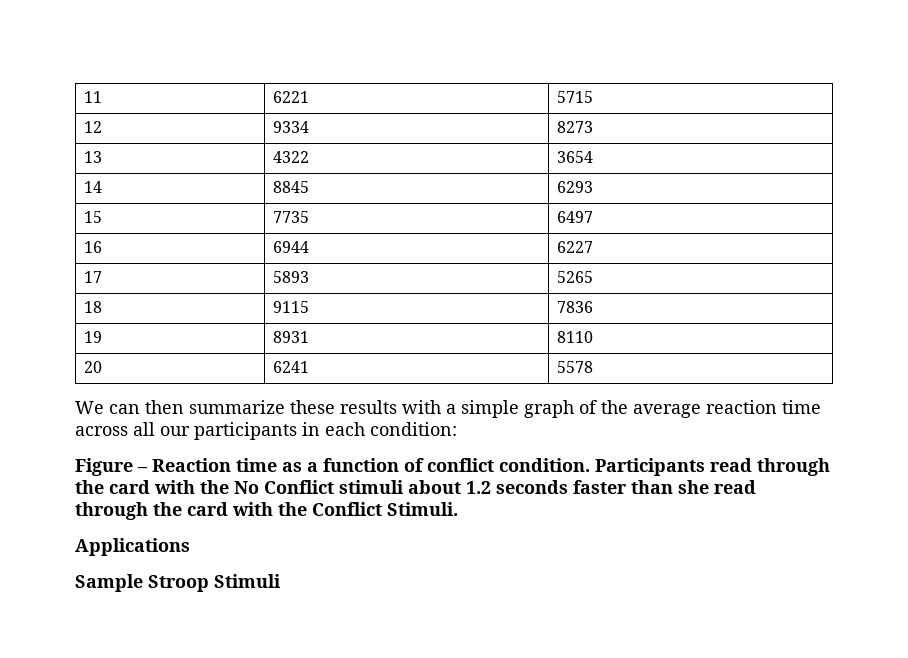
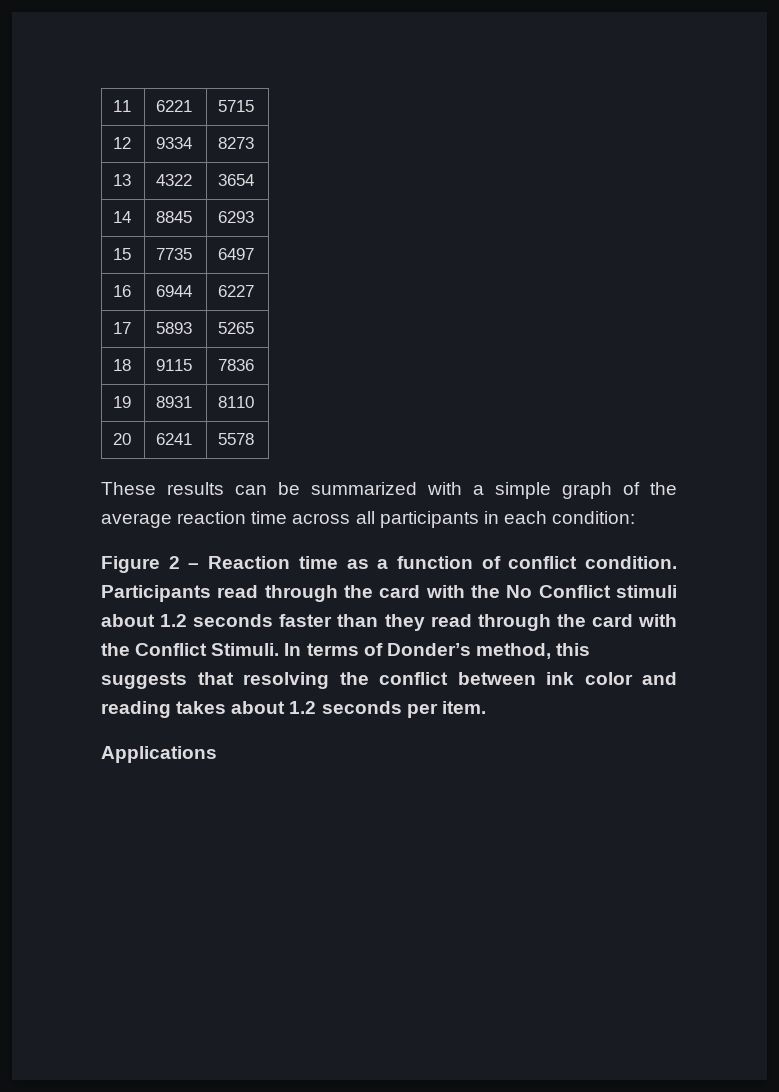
- We can then summarize these results with a simple graph of the average reaction time across all our participants in each condition:
+ These results can be summarized with a simple graph of the average reaction time across all participants in each condition:
- Figure – Reaction time as a function of conflict condition.
+ Figure 2 – Reaction time as a function of conflict condition.
- Participants read through the card with the No Conflict stimuli about 1.2 seconds faster than she read through the card with the Conflict Stimuli.
+ Participants read through the card with the No Conflict stimuli about 1.2 seconds faster than they read through the card with the Conflict Stimuli. In terms of Donder’s method, this suggests that resolving the conflict between ink color and reading takes about 1.2 seconds per item.
  Applications
- Sample Stroop Stimuli

